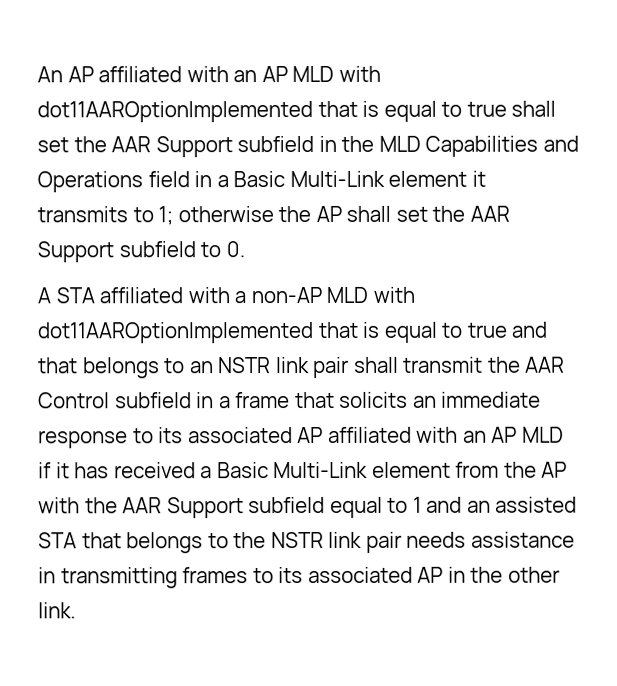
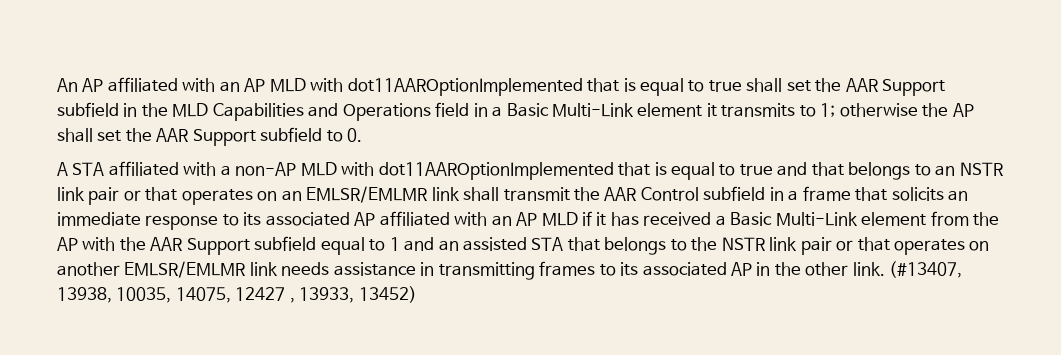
- A STA affiliated with a non-AP MLD with dot11AAROptionImplemented that is equal to true and that belongs to an NSTR link pair shall transmit the AAR Control subfield in a frame that solicits an immediate response to its associated AP affiliated with an AP MLD if it has received a Basic Multi-Link element from the AP with the AAR Support subfield equal to 1 and an assisted STA that belongs to the NSTR link pair needs assistance in transmitting frames to its associated AP in the other link.
+ A STA affiliated with a non-AP MLD with dot11AAROptionImplemented that is equal to true and that belongs to an NSTR link pair or that operates on an EMLSR/EMLMR link shall transmit the AAR Control subfield in a frame that solicits an immediate response to its associated AP affiliated with an AP MLD if it has received a Basic Multi-Link element from the AP with the AAR Support subfield equal to 1 and an assisted STA that belongs to the NSTR link pair or that operates on another EMLSR/EMLMR link needs assistance in transmitting frames to its associated AP in the other link.
+ (#13407, 13938, 10035, 14075, 12427 , 13933, 13452)

